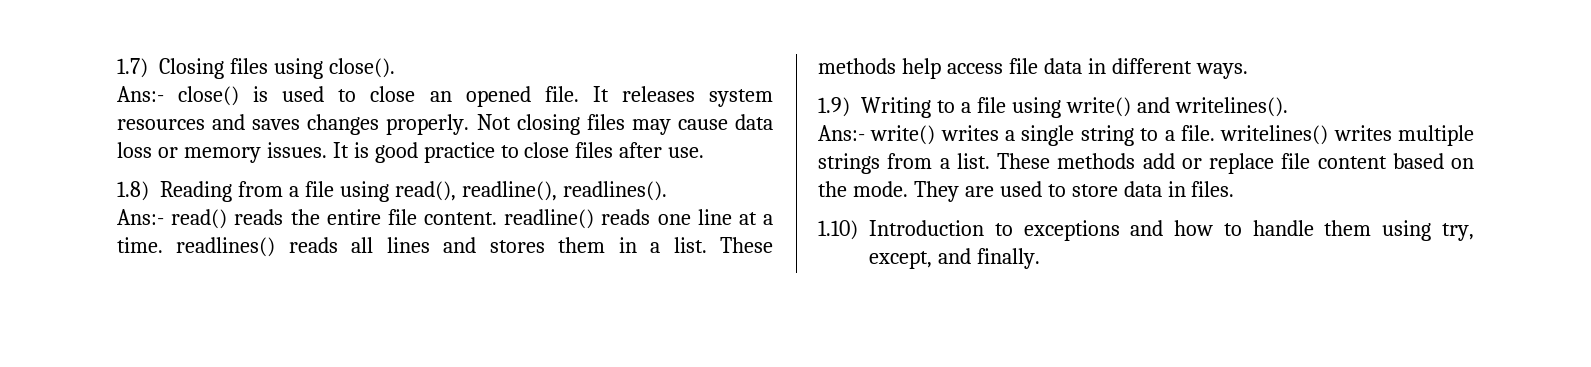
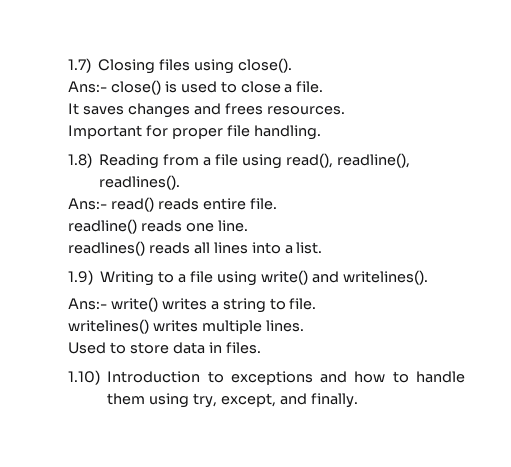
- Ans:- close() is used to close an opened file. It releases system resources and saves changes properly. Not closing files may cause data loss or memory issues. It is good practice to close files after use.
+ Ans:- close() is used to close a file.
+ It saves changes and frees resources.
+ Important for proper file handling.
- Ans:- read() reads the entire file content. readline() reads one line at a time. readlines() reads all lines and stores them in a list. These methods help access file data in different ways.
+ Ans:- read() reads entire file.
+ readline() reads one line.
+ readlines() reads all lines into a list.
- Ans:- write() writes a single string to a file. writelines() writes multiple strings from a list. These methods add or replace file content based on the mode. They are used to store data in files.
+ Ans:- write() writes a string to file.
+ writelines() writes multiple lines.
+ Used to store data in files.

